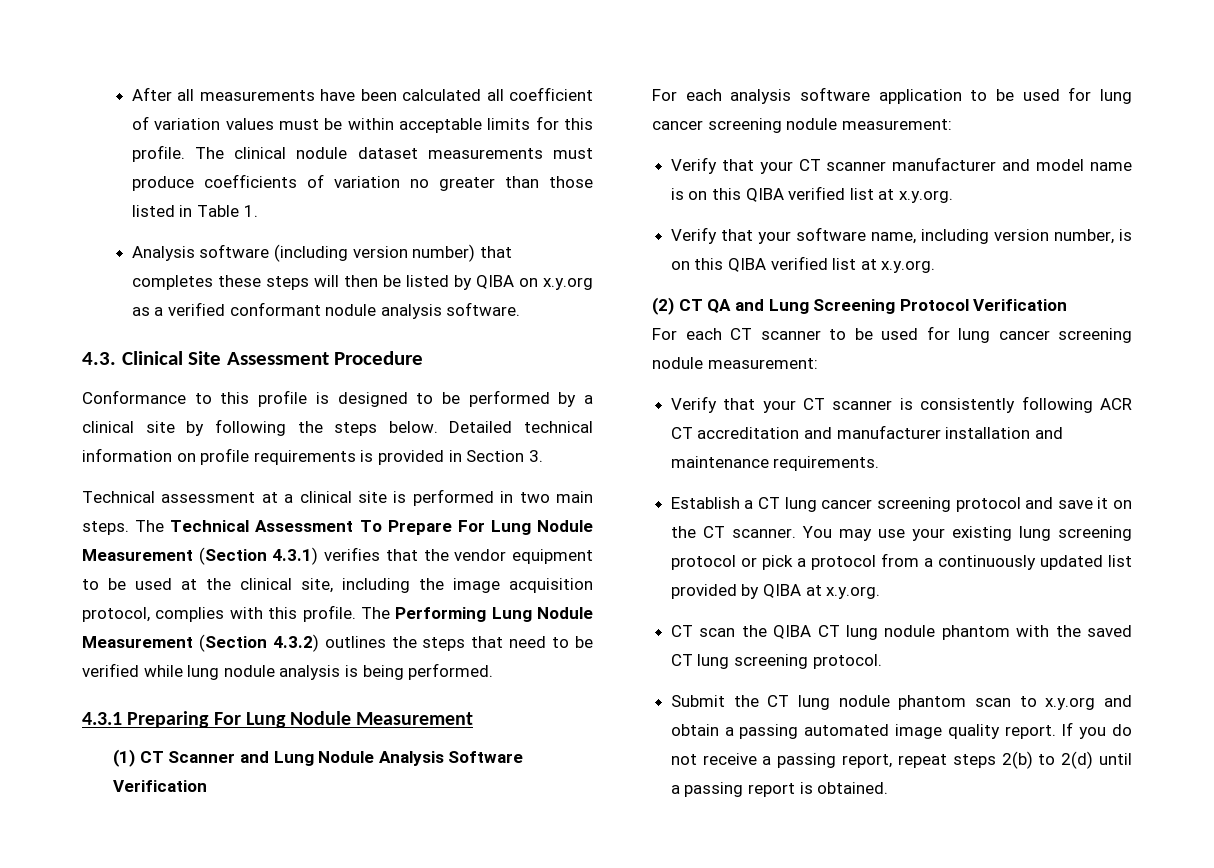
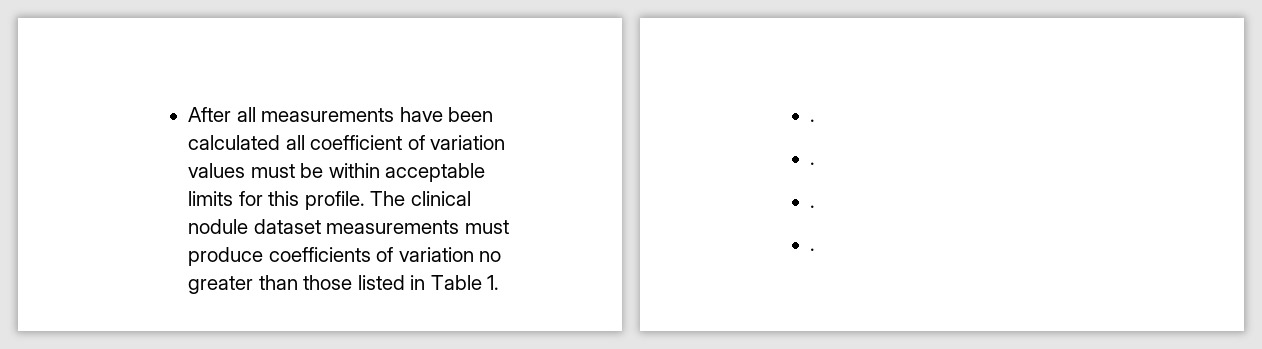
  The clinical nodule dataset measurements must produce coefficients of variation no greater than those listed in Table 1.
- Analysis software (including version number) that completes these steps will then be listed by QIBA on x.y.org as a verified conformant nodule analysis software.
- 4.3. Clinical Site Assessment Procedure
- Conformance to this profile is designed to be performed by a clinical site by following the steps below. Detailed technical information on profile requirements is provided in Section 3.
- Technical assessment at a clinical site is performed in two main steps. The Technical Assessment To Prepare For Lung Nodule Measurement (Section 4.3.1) verifies that the vendor equipment to be used at the clinical site, including the image acquisition protocol, complies with this profile. The Performing Lung Nodule Measurement (Section 4.3.2) outlines the steps that need to be verified while lung nodule analysis is being performed.
- 4.3.1 Preparing For Lung Nodule Measurement
- (1) CT Scanner and Lung Nodule Analysis Software Verification
- For each analysis software application to be used for lung cancer screening nodule measurement:
- Verify that your CT scanner manufacturer and model name is on this QIBA verified list at x.y.org.
- Verify that your software name, including version number, is on this QIBA verified list at x.y.org.
- (2) CT QA and Lung Screening Protocol Verification
- For each CT scanner to be used for lung cancer screening nodule measurement:
- Verify that your CT scanner is consistently following ACR CT accreditation and manufacturer installation and maintenance requirements.
- Establish a CT lung cancer screening protocol and save it on the CT scanner. You may use your existing lung screening protocol or pick a protocol from a continuously updated list provided by QIBA at x.y.org.
- CT scan the QIBA CT lung nodule phantom with the saved CT lung screening protocol.
- Submit the CT lung nodule phantom scan to x.y.org and obtain a passing automated image quality report. If you do not receive a passing report, repeat steps 2(b) to 2(d) until a passing report is obtained.
+ .
+ .
+ .
+ .

